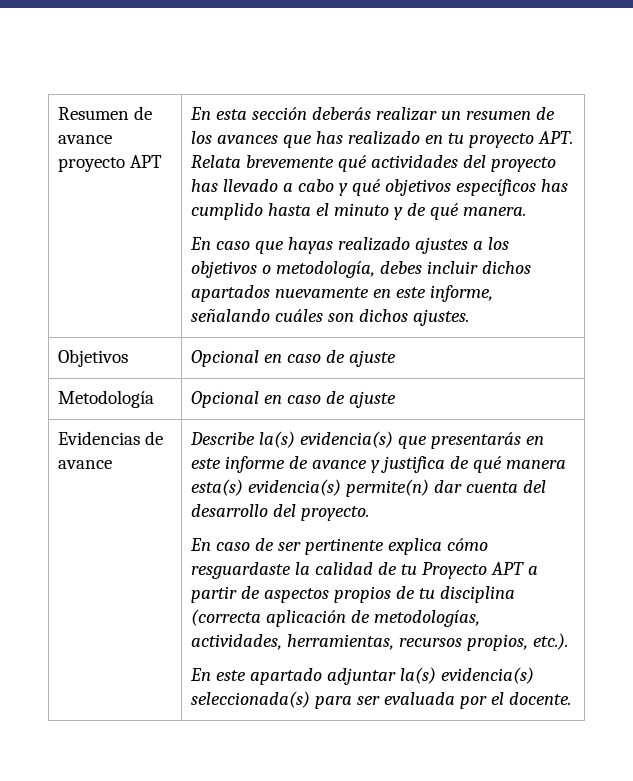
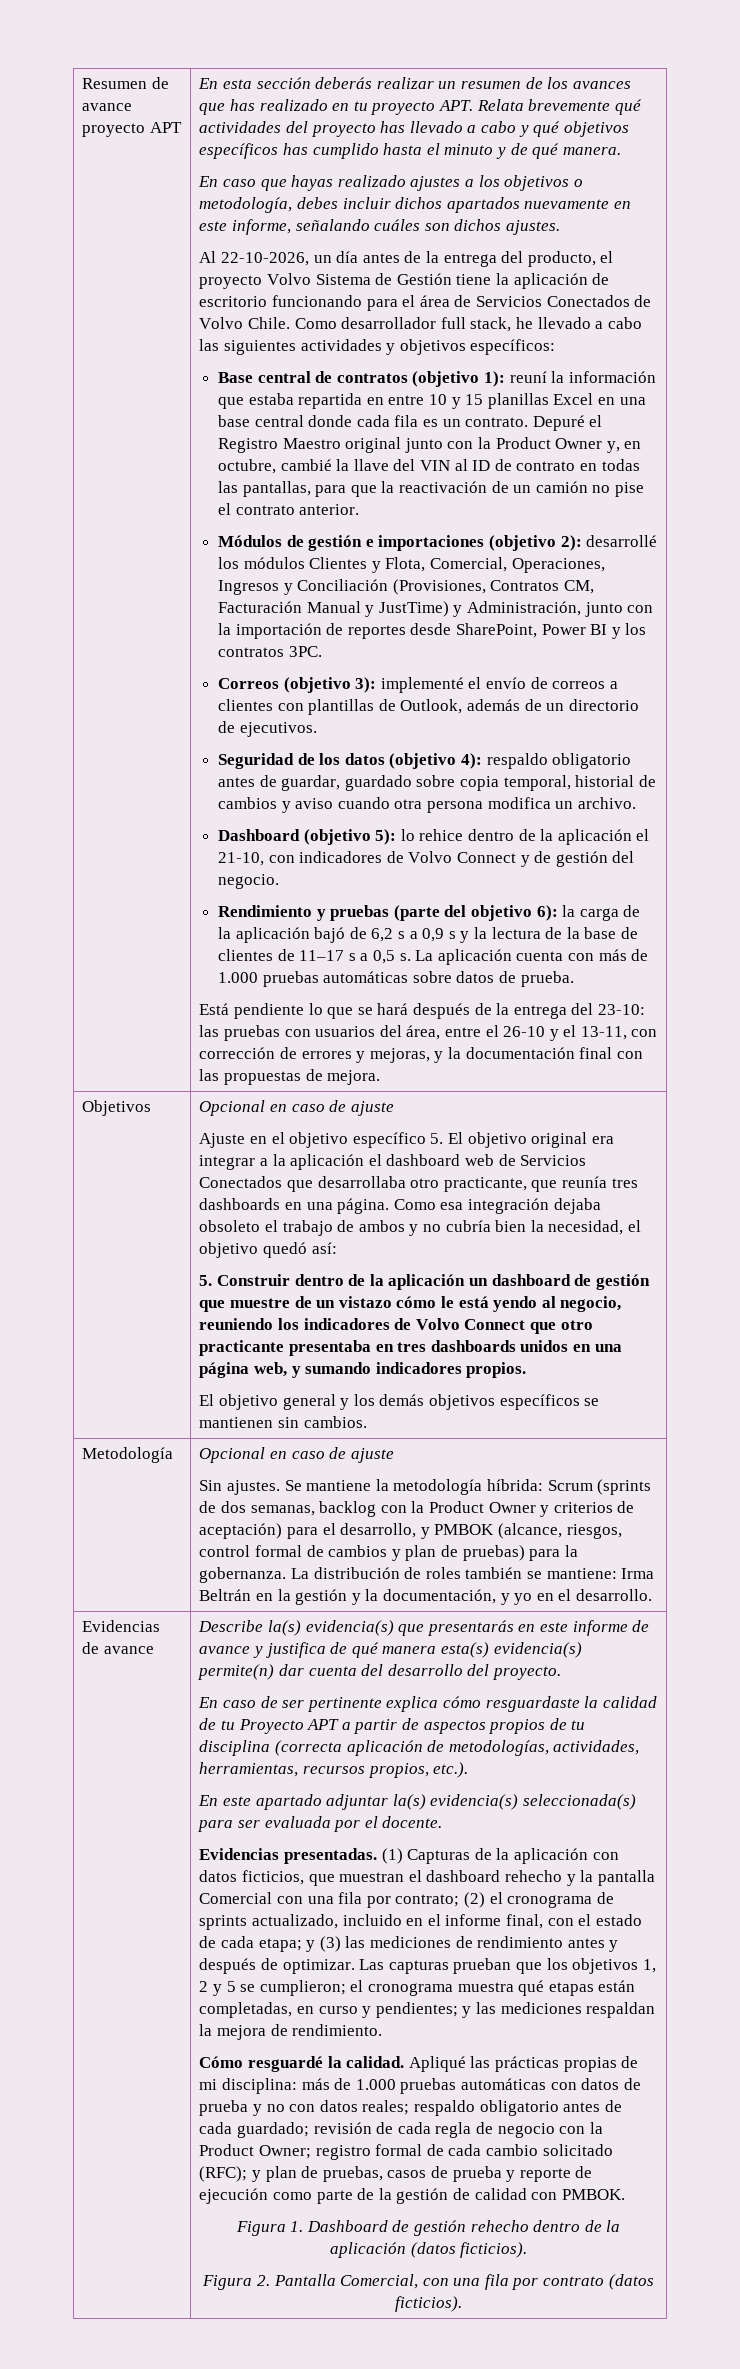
+ Al 22-10-2026, un día antes de la entrega del producto, el proyecto Volvo Sistema de Gestión tiene la aplicación de escritorio funcionando para el área de Servicios Conectados de Volvo Chile. Como desarrollador full stack, he llevado a cabo las siguientes actividades y objetivos específicos:
+ Base central de contratos (objetivo 1): reuní la información que estaba repartida en entre 10 y 15 planillas Excel en una base central donde cada fila es un contrato. Depuré el Registro Maestro original junto con la Product Owner y, en octubre, cambié la llave del VIN al ID de contrato en todas las pantallas, para que la reactivación de un camión no pise el contrato anterior.
+ Módulos de gestión e importaciones (objetivo 2): desarrollé los módulos Clientes y Flota, Comercial, Operaciones, Ingresos y Conciliación (Provisiones, Contratos CM, Facturación Manual y JustTime) y Administración, junto con la importación de reportes desde SharePoint, Power BI y los contratos 3PC.
+ Correos (objetivo 3): implementé el envío de correos a clientes con plantillas de Outlook, además de un directorio de ejecutivos.
+ Seguridad de los datos (objetivo 4): respaldo obligatorio antes de guardar, guardado sobre copia temporal, historial de cambios y aviso cuando otra persona modifica un archivo.
+ Dashboard (objetivo 5): lo rehice dentro de la aplicación el 21-10, con indicadores de Volvo Connect y de gestión del negocio.
+ Rendimiento y pruebas (parte del objetivo 6): la carga de la aplicación bajó de 6,2 s a 0,9 s y la lectura de la base de clientes de 11–17 s a 0,5 s. La aplicación cuenta con más de 1.000 pruebas automáticas sobre datos de prueba.
+ Está pendiente lo que se hará después de la entrega del 23-10: las pruebas con usuarios del área, entre el 26-10 y el 13-11, con corrección de errores y mejoras, y la documentación final con las propuestas de mejora.
+ Ajuste en el objetivo específico 5. El objetivo original era integrar a la aplicación el dashboard web de Servicios Conectados que desarrollaba otro practicante, que reunía tres dashboards en una página. Como esa integración dejaba obsoleto el trabajo de ambos y no cubría bien la necesidad, el objetivo quedó así:
+ 5. Construir dentro de la aplicación un dashboard de gestión que muestre de un vistazo cómo le está yendo al negocio, reuniendo los indicadores de Volvo Connect que otro practicante presentaba en tres dashboards unidos en una página web, y sumando indicadores propios.
+ El objetivo general y los demás objetivos específicos se mantienen sin cambios.
+ Sin ajustes. Se mantiene la metodología híbrida: Scrum (sprints de dos semanas, backlog con la Product Owner y criterios de aceptación) para el desarrollo, y PMBOK (alcance, riesgos, control formal de cambios y plan de pruebas) para la gobernanza. La distribución de roles también se mantiene: Irma Beltrán en la gestión y la documentación, y yo en el desarrollo.
+ Evidencias presentadas. (1) Capturas de la aplicación con datos ficticios, que muestran el dashboard rehecho y la pantalla Comercial con una fila por contrato; (2) el cronograma de sprints actualizado, incluido en el informe final, con el estado de cada etapa; y (3) las mediciones de rendimiento antes y después de optimizar. Las capturas prueban que los objetivos 1, 2 y 5 se cumplieron; el cronograma muestra qué etapas están completadas, en curso y pendientes; y las mediciones respaldan la mejora de rendimiento.
+ Cómo resguardé la calidad. Apliqué las prácticas propias de mi disciplina: más de 1.000 pruebas automáticas con datos de prueba y no con datos reales; respaldo obligatorio antes de cada guardado; revisión de cada regla de negocio con la Product Owner; registro formal de cada cambio solicitado (RFC); y plan de pruebas, casos de prueba y reporte de ejecución como parte de la gestión de calidad con PMBOK.
+ Figura 1. Dashboard de gestión rehecho dentro de la aplicación (datos ficticios).
+ Figura 2. Pantalla Comercial, con una fila por contrato (datos ficticios).

